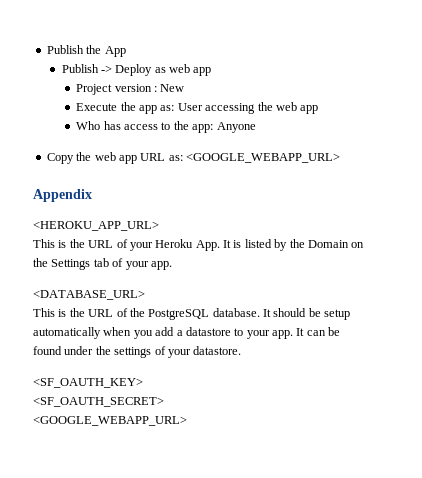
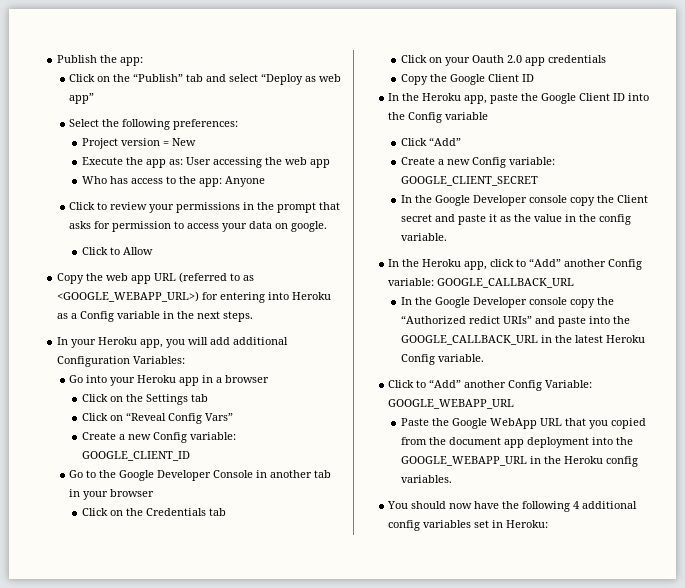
- Publish the App
- Publish -> Deploy as web app
+ Publish the app:
+ Click on the “Publish” tab and select “Deploy as web app”
+ Select the following preferences:
- Project version : New
+ Project version = New
+ Click to review your permissions in the prompt that asks for permission to access your data on google.
+ Click to Allow
- Copy the web app URL as: <GOOGLE_WEBAPP_URL>
- Appendix
- <HEROKU_APP_URL>
- This is the URL of your Heroku App. It is listed by the Domain on the Settings tab of your app.
- <DATABASE_URL>
- This is the URL of the PostgreSQL database. It should be setup automatically when you add a datastore to your app. It can be found under the settings of your datastore.
- <SF_OAUTH_KEY>
- <SF_OAUTH_SECRET>
- <GOOGLE_WEBAPP_URL>
+ Copy the web app URL (referred to as <GOOGLE_WEBAPP_URL>) for entering into Heroku as a Config variable in the next steps.
+ In your Heroku app, you will add additional Configuration Variables:
+ Go into your Heroku app in a browser
+ Click on the Settings tab
+ Click on “Reveal Config Vars”
+ Create a new Config variable: GOOGLE_CLIENT_ID
+ Go to the Google Developer Console in another tab in your browser
+ Click on the Credentials tab
+ Click on your Oauth 2.0 app credentials
+ Copy the Google Client ID
+ In the Heroku app, paste the Google Client ID into the Config variable
+ Click “Add”
+ Create a new Config variable: GOOGLE_CLIENT_SECRET
+ In the Google Developer console copy the Client secret and paste it as the value in the config variable.
+ In the Heroku app, click to “Add” another Config variable: GOOGLE_CALLBACK_URL
+ In the Google Developer console copy the “Authorized redict URIs” and paste into the GOOGLE_CALLBACK_URL in the latest Heroku Config variable.
+ Click to “Add” another Config Variable: GOOGLE_WEBAPP_URL
+ Paste the Google WebApp URL that you copied from the document app deployment into the GOOGLE_WEBAPP_URL in the Heroku config variables.
+ You should now have the following 4 additional config variables set in Heroku:

